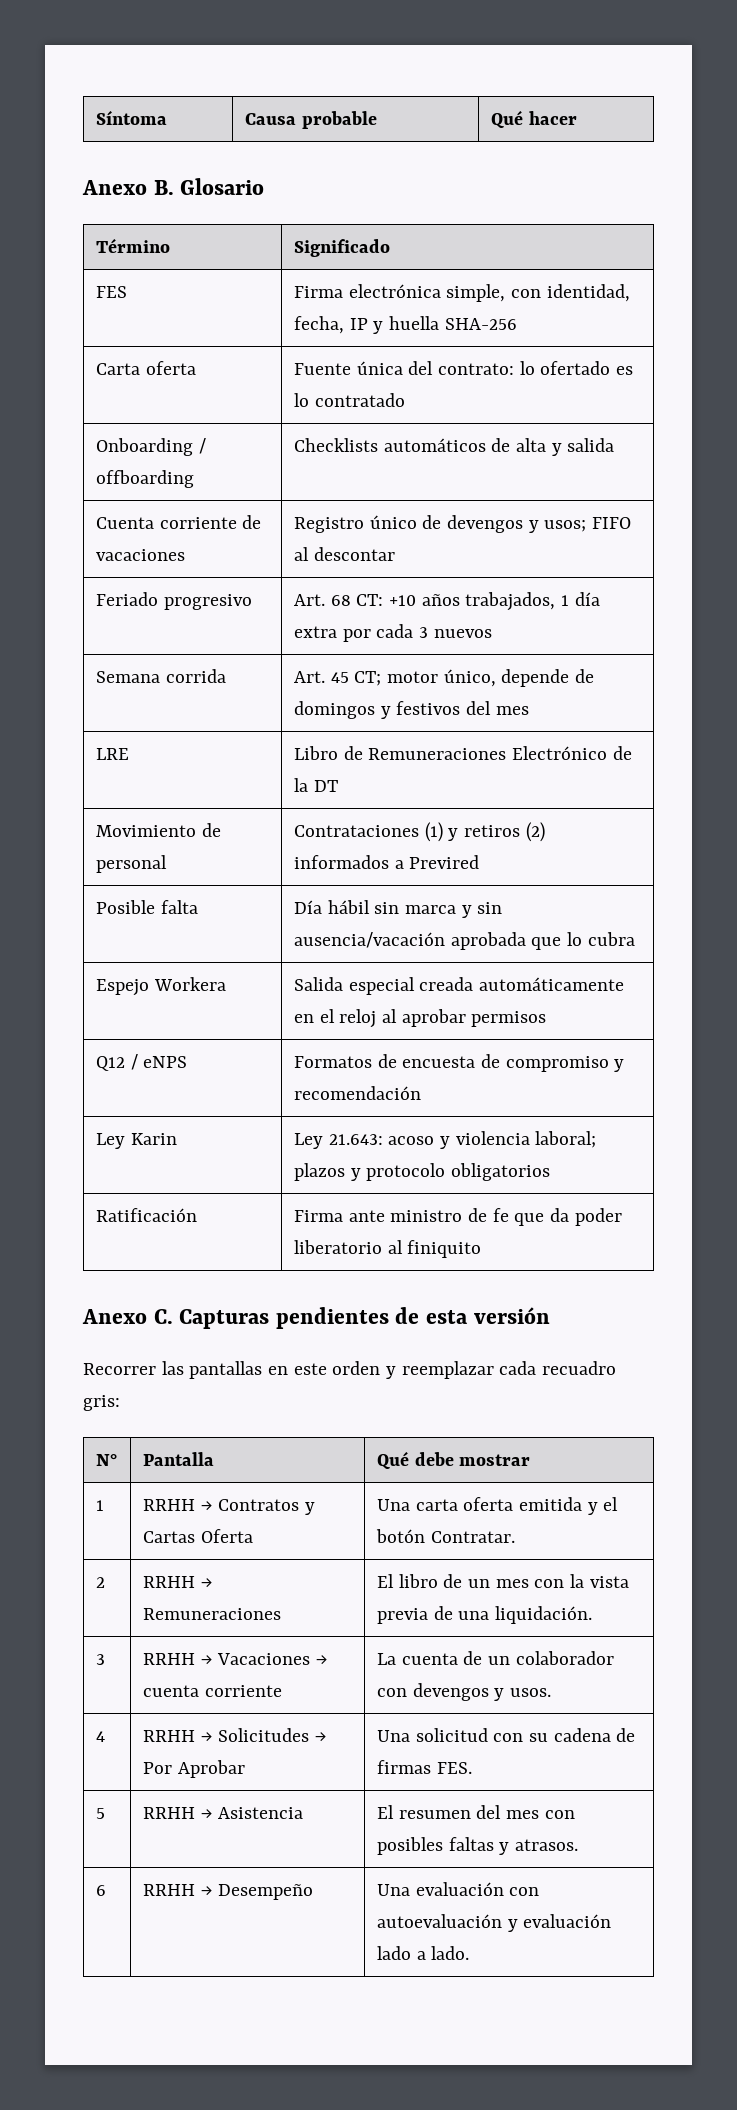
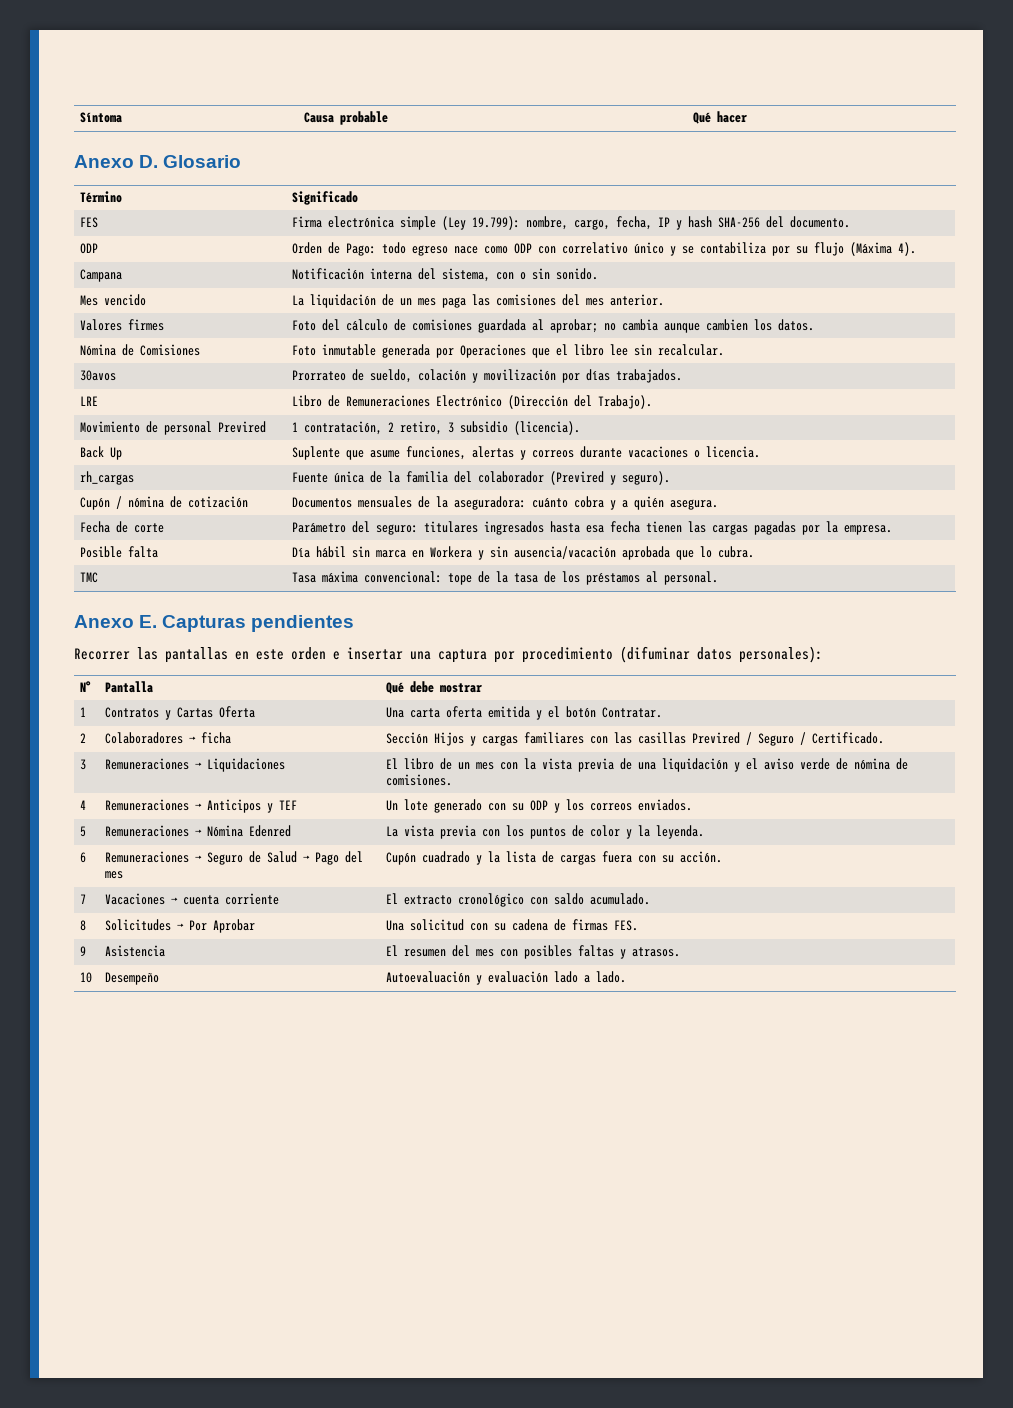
- Anexo B. Glosario
+ Anexo D. Glosario
- FES | Firma electrónica simple, con identidad, fecha, IP y huella SHA-256
- Carta oferta | Fuente única del contrato: lo ofertado es lo contratado
- Onboarding / offboarding | Checklists automáticos de alta y salida
- Cuenta corriente de vacaciones | Registro único de devengos y usos; FIFO al descontar
- Feriado progresivo | Art. 68 CT: +10 años trabajados, 1 día extra por cada 3 nuevos
- Semana corrida | Art. 45 CT; motor único, depende de domingos y festivos del mes
+ FES | Firma electrónica simple (Ley 19.799): nombre, cargo, fecha, IP y hash SHA-256 del documento.
+ ODP | Orden de Pago: todo egreso nace como ODP con correlativo único y se contabiliza por su flujo (Máxima 4).
+ Campana | Notificación interna del sistema, con o sin sonido.
+ Mes vencido | La liquidación de un mes paga las comisiones del mes anterior.
+ Valores firmes | Foto del cálculo de comisiones guardada al aprobar; no cambia aunque cambien los datos.
+ Nómina de Comisiones | Foto inmutable generada por Operaciones que el libro lee sin recalcular.
+ 30avos | Prorrateo de sueldo, colación y movilización por días trabajados.
- LRE | Libro de Remuneraciones Electrónico de la DT
+ LRE | Libro de Remuneraciones Electrónico (Dirección del Trabajo).
- Movimiento de personal | Contrataciones (1) y retiros (2) informados a Previred
+ Movimiento de personal Previred | 1 contratación, 2 retiro, 3 subsidio (licencia).
+ Back Up | Suplente que asume funciones, alertas y correos durante vacaciones o licencia.
+ rh_cargas | Fuente única de la familia del colaborador (Previred y seguro).
+ Cupón / nómina de cotización | Documentos mensuales de la aseguradora: cuánto cobra y a quién asegura.
+ Fecha de corte | Parámetro del seguro: titulares ingresados hasta esa fecha tienen las cargas pagadas por la empresa.
- Posible falta | Día hábil sin marca y sin ausencia/vacación aprobada que lo cubra
- Espejo Workera | Salida especial creada automáticamente en el reloj al aprobar permisos
- Q12 / eNPS | Formatos de encuesta de compromiso y recomendación
- Ley Karin | Ley 21.643: acoso y violencia laboral; plazos y protocolo obligatorios
- Ratificación | Firma ante ministro de fe que da poder liberatorio al finiquito
- Anexo C. Capturas pendientes de esta versión
+ Posible falta | Día hábil sin marca en Workera y sin ausencia/vacación aprobada que lo cubra.
+ TMC | Tasa máxima convencional: tope de la tasa de los préstamos al personal.
+ Anexo E. Capturas pendientes
- Recorrer las pantallas en este orden y reemplazar cada recuadro gris:
+ Recorrer las pantallas en este orden e insertar una captura por procedimiento (difuminar datos personales):
- 1 | RRHH → Contratos y Cartas Oferta | Una carta oferta emitida y el botón Contratar.
+ 1 | Contratos y Cartas Oferta | Una carta oferta emitida y el botón Contratar.
- 2 | RRHH → Remuneraciones | El libro de un mes con la vista previa de una liquidación.
- 3 | RRHH → Vacaciones → cuenta corriente | La cuenta de un colaborador con devengos y usos.
- 4 | RRHH → Solicitudes → Por Aprobar | Una solicitud con su cadena de firmas FES.
+ 2 | Colaboradores → ficha | Sección Hijos y cargas familiares con las casillas Previred / Seguro / Certificado.
+ 3 | Remuneraciones → Liquidaciones | El libro de un mes con la vista previa de una liquidación y el aviso verde de nómina de comisiones.
+ 4 | Remuneraciones → Anticipos y TEF | Un lote generado con su ODP y los correos enviados.
+ 5 | Remuneraciones → Nómina Edenred | La vista previa con los puntos de color y la leyenda.
+ 6 | Remuneraciones → Seguro de Salud → Pago del mes | Cupón cuadrado y la lista de cargas fuera con su acción.
+ 7 | Vacaciones → cuenta corriente | El extracto cronológico con saldo acumulado.
+ 8 | Solicitudes → Por Aprobar | Una solicitud con su cadena de firmas FES.
- 5 | RRHH → Asistencia | El resumen del mes con posibles faltas y atrasos.
+ 9 | Asistencia | El resumen del mes con posibles faltas y atrasos.
- 6 | RRHH → Desempeño | Una evaluación con autoevaluación y evaluación lado a lado.
+ 10 | Desempeño | Autoevaluación y evaluación lado a lado.

